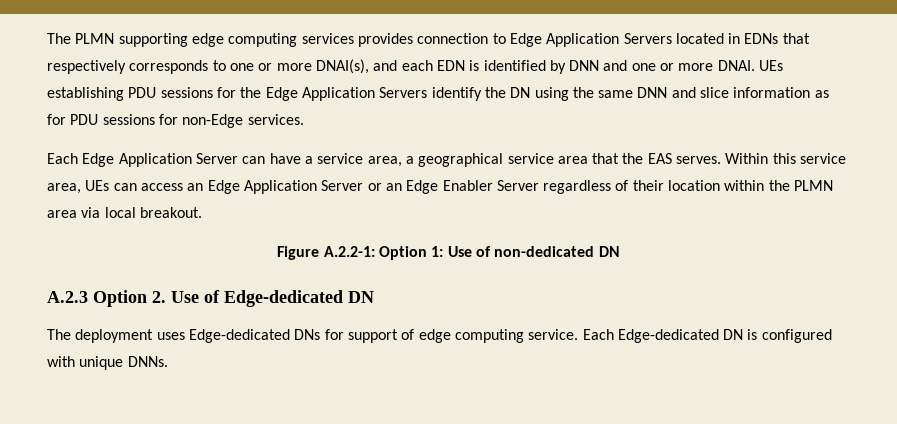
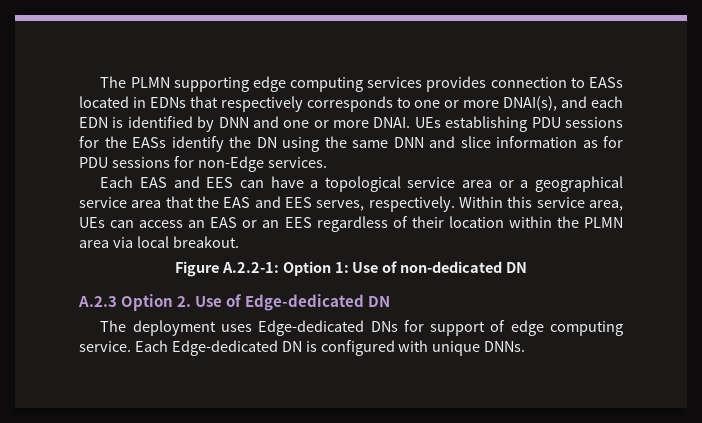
- The PLMN supporting edge computing services provides connection to Edge Application Servers located in EDNs that respectively corresponds to one or more DNAI(s), and each EDN is identified by DNN and one or more DNAI.
+ The PLMN supporting edge computing services provides connection to EASs located in EDNs that respectively corresponds to one or more DNAI(s), and each EDN is identified by DNN and one or more DNAI.
- UEs establishing PDU sessions for the Edge Application Servers identify the DN using the same DNN and slice information as for PDU sessions for non-Edge services.
+ UEs establishing PDU sessions for the EASs identify the DN using the same DNN and slice information as for PDU sessions for non-Edge services.
- Each Edge Application Server can have a service area, a geographical service area that the EAS serves.
+ Each EAS and EES can have a topological service area or a geographical service area that the EAS and EES serves, respectively.
- Within this service area, UEs can access an Edge Application Server or an Edge Enabler Server regardless of their location within the PLMN area via local breakout.
+ Within this service area, UEs can access an EAS or an EES regardless of their location within the PLMN area via local breakout.

